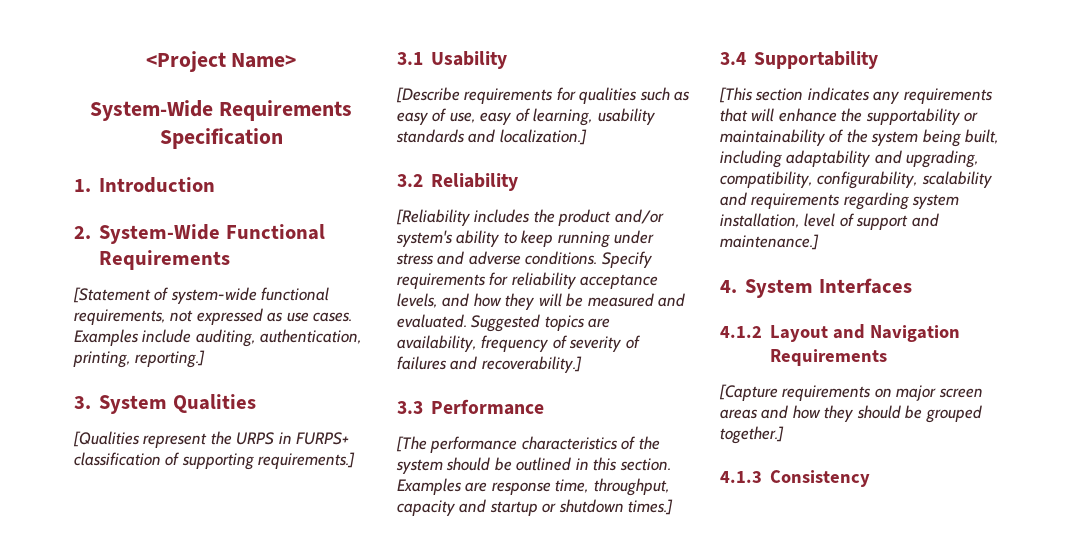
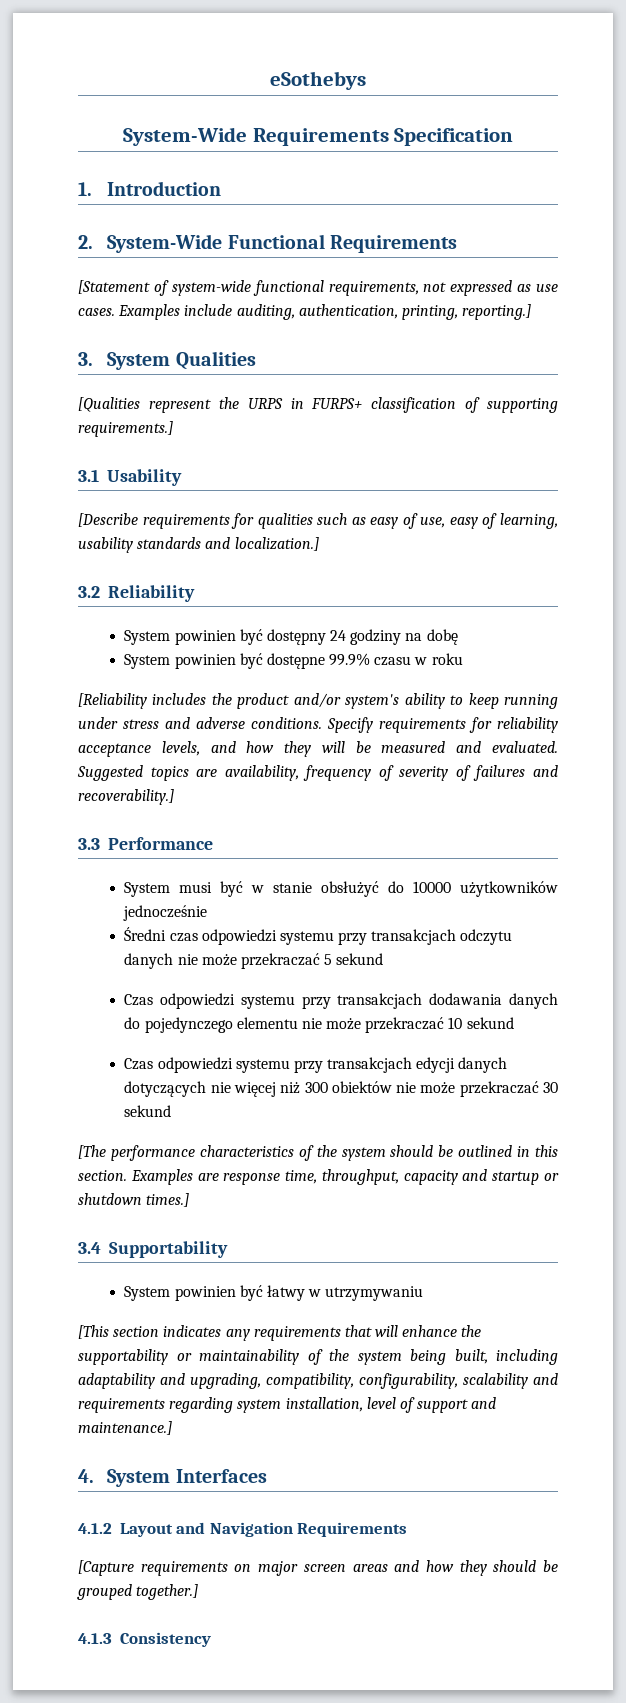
- <Project Name>
+ eSothebys
+ System powinien być dostępny 24 godziny na dobę
+ System powinien być dostępne 99.9% czasu w roku
+ System musi być w stanie obsłużyć do 10000 użytkowników jednocześnie
+ Średni czas odpowiedzi systemu przy transakcjach odczytu danych nie może przekraczać 5 sekund
+ Czas odpowiedzi systemu przy transakcjach dodawania danych do pojedynczego elementu nie może przekraczać 10 sekund
+ Czas odpowiedzi systemu przy transakcjach edycji danych dotyczących nie więcej niż 300 obiektów nie może przekraczać 30 sekund
+ System powinien być łatwy w utrzymywaniu

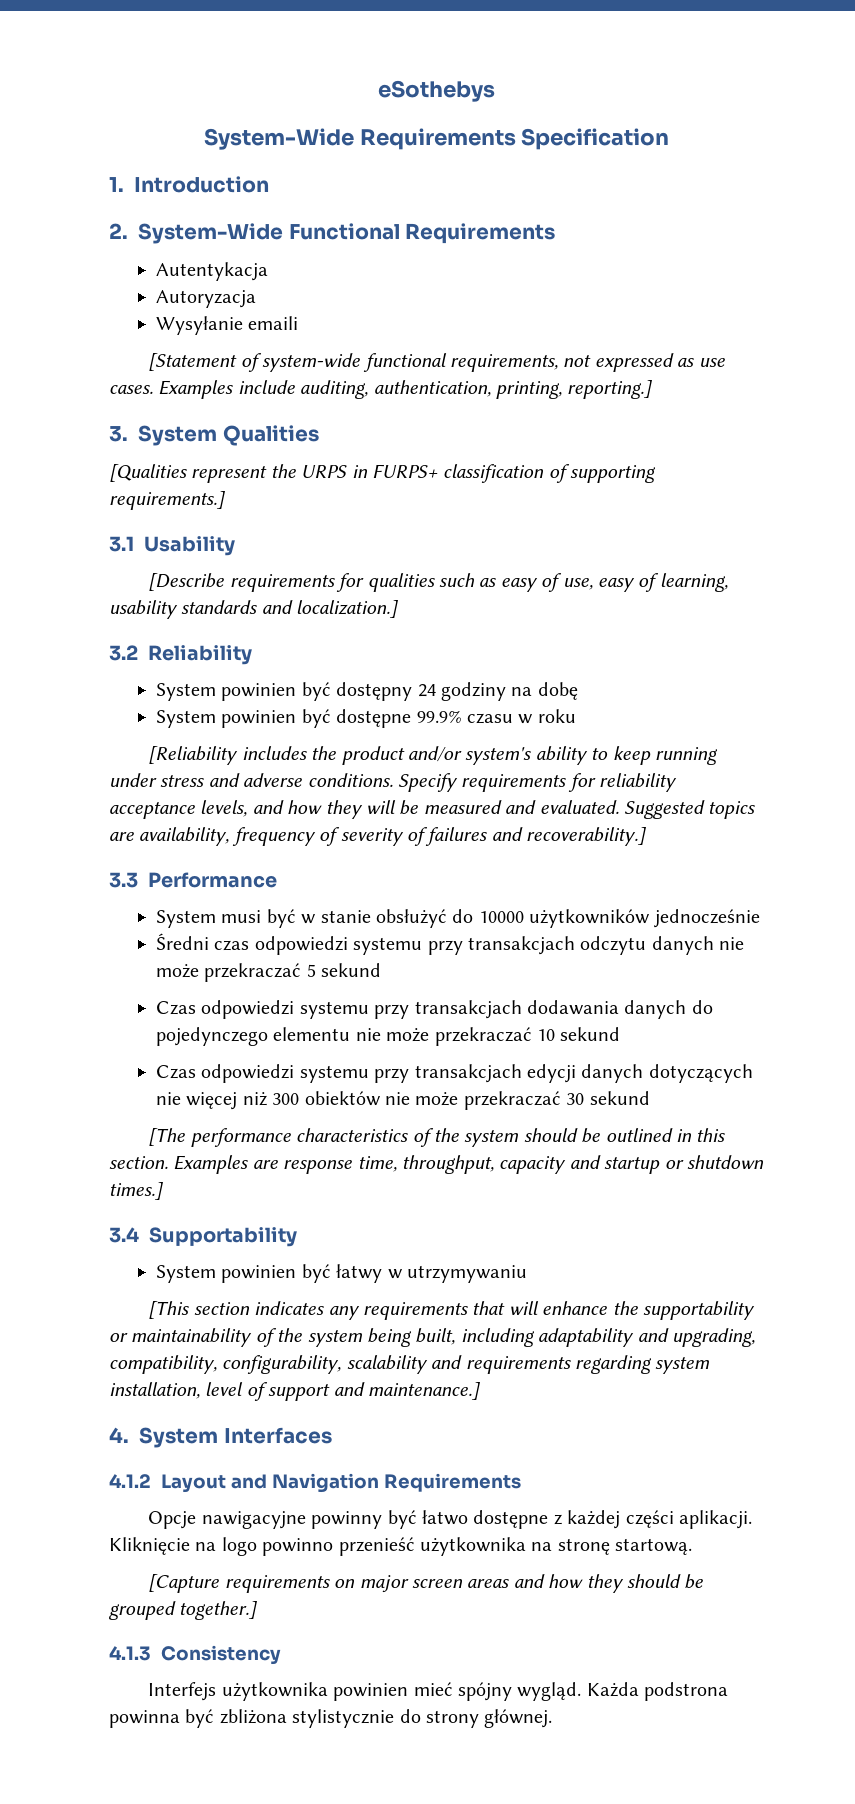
+ Autentykacja
+ Autoryzacja
+ Wysyłanie emaili
+ Opcje nawigacyjne powinny być łatwo dostępne z każdej części aplikacji. Kliknięcie na logo powinno przenieść użytkownika na stronę startową.
+ Interfejs użytkownika powinien mieć spójny wygląd. Każda podstrona powinna być zbliżona stylistycznie do strony głównej.

